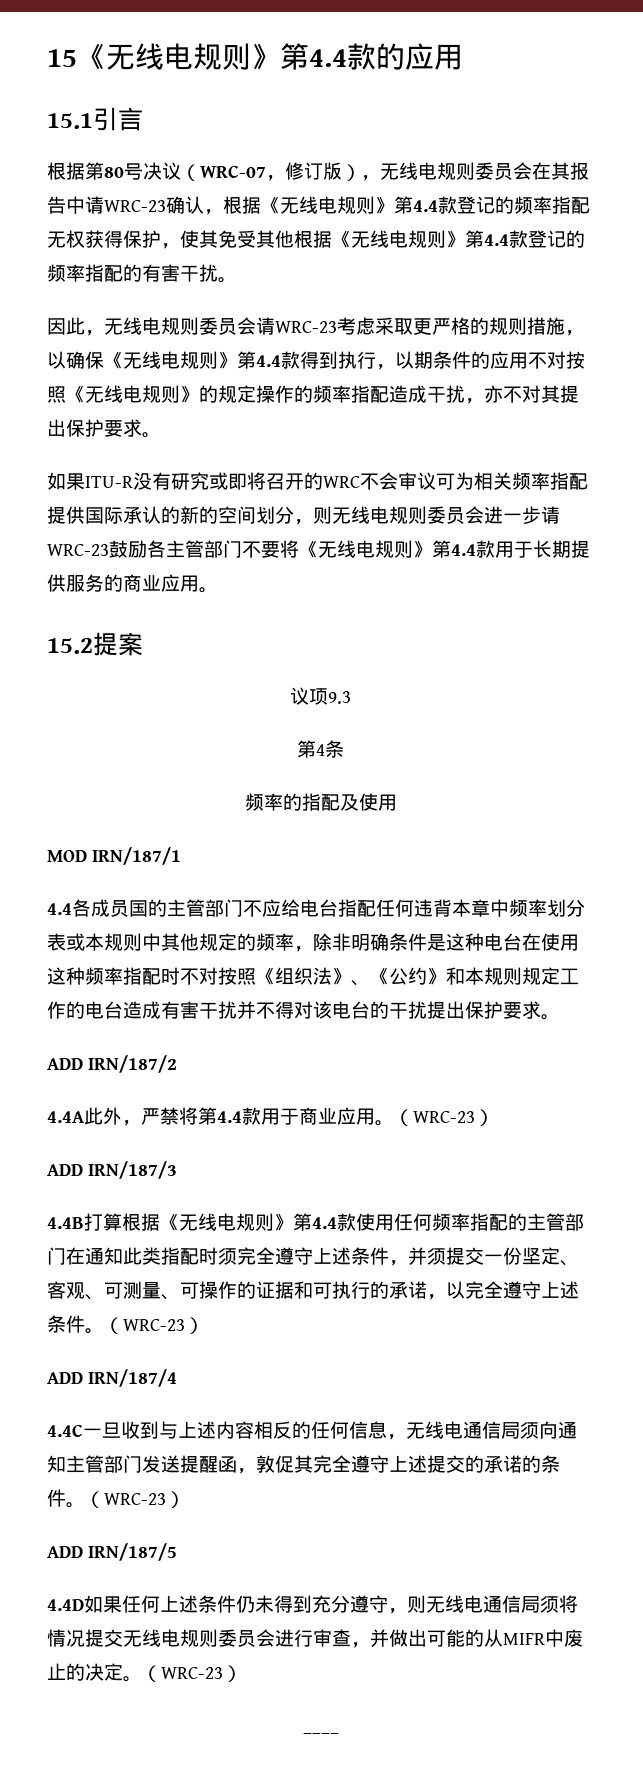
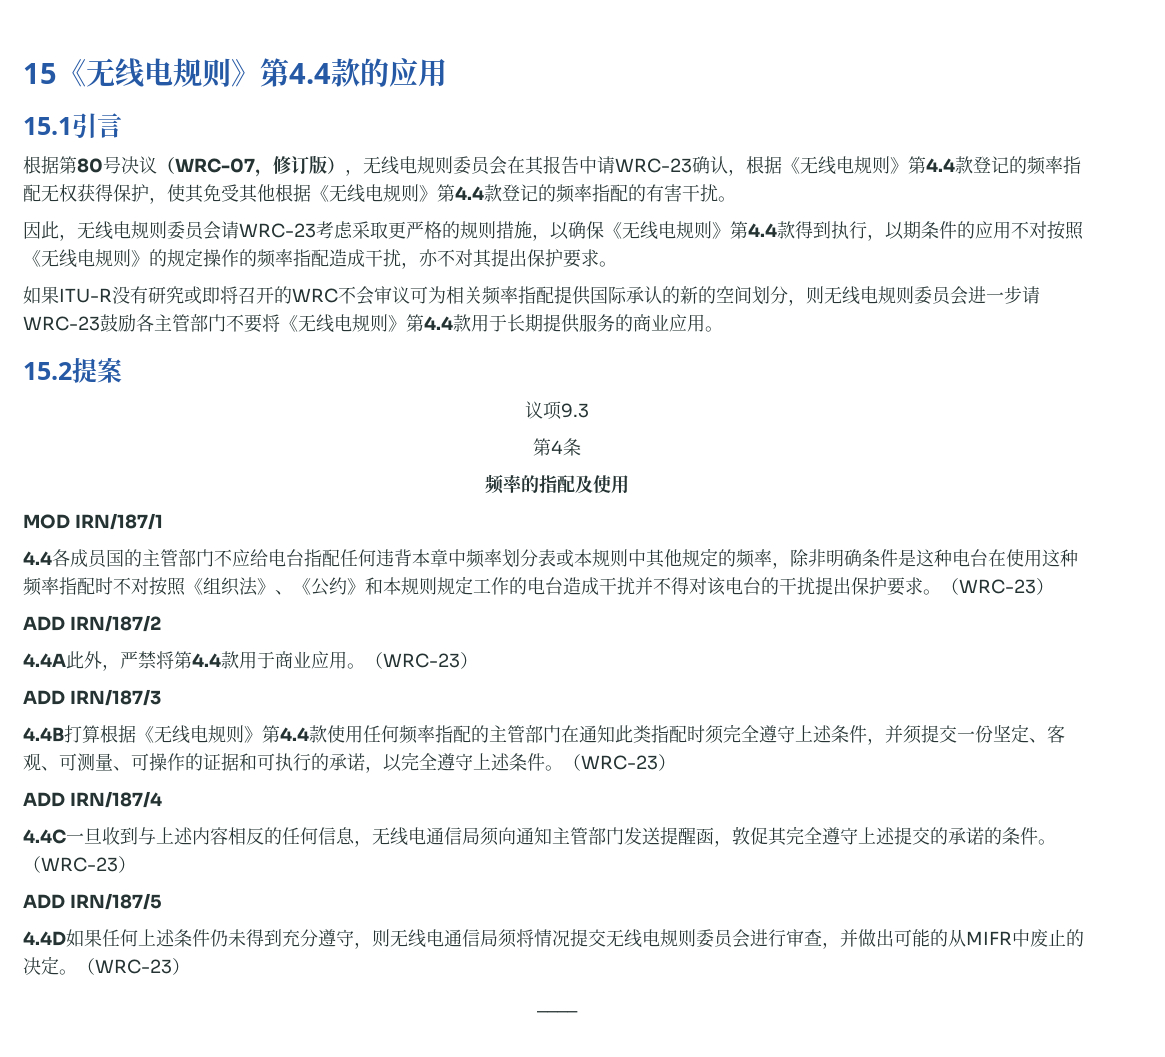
- 4.4各成员国的主管部门不应给电台指配任何违背本章中频率划分表或本规则中其他规定的频率，除非明确条件是这种电台在使用这种频率指配时不对按照《组织法》、《公约》和本规则规定工作的电台造成有害干扰并不得对该电台的干扰提出保护要求。
+ 4.4各成员国的主管部门不应给电台指配任何违背本章中频率划分表或本规则中其他规定的频率，除非明确条件是这种电台在使用这种频率指配时不对按照《组织法》、《公约》和本规则规定工作的电台造成干扰并不得对该电台的干扰提出保护要求。（WRC-23）

